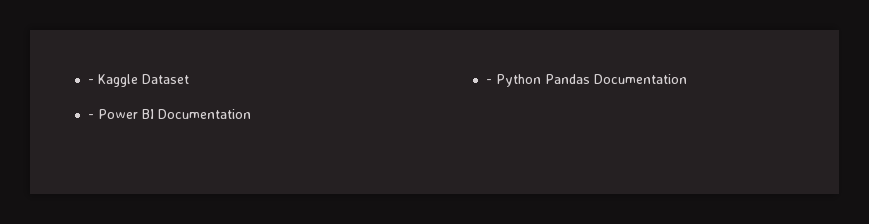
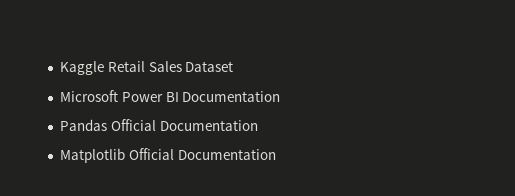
- - Kaggle Dataset
+ Kaggle Retail Sales Dataset
- - Power BI Documentation
+ Microsoft Power BI Documentation
- - Python Pandas Documentation
+ Pandas Official Documentation
+ Matplotlib Official Documentation

